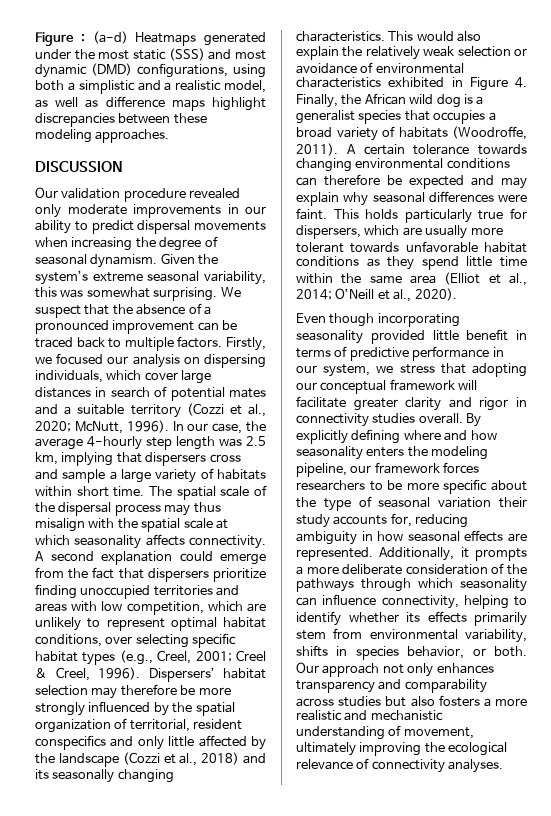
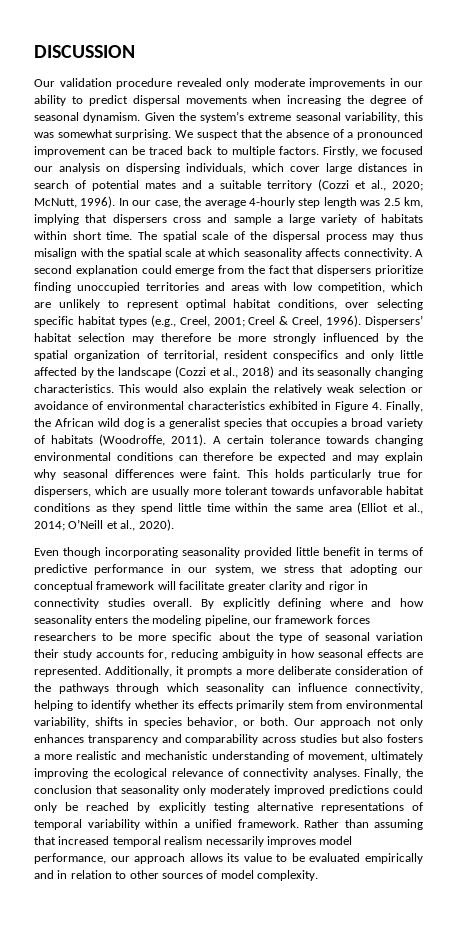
- Figure : (a-d) Heatmaps generated under the most static (SSS) and most dynamic (DMD) configurations, using both a simplistic and a realistic model, as well as difference maps highlight discrepancies between these modeling approaches.
+ Finally, the conclusion that seasonality only moderately improved predictions could only be reached by explicitly testing alternative representations of temporal variability within a unified framework. Rather than assuming that increased temporal realism necessarily improves model performance, our approach allows its value to be evaluated empirically and in relation to other sources of model complexity.

